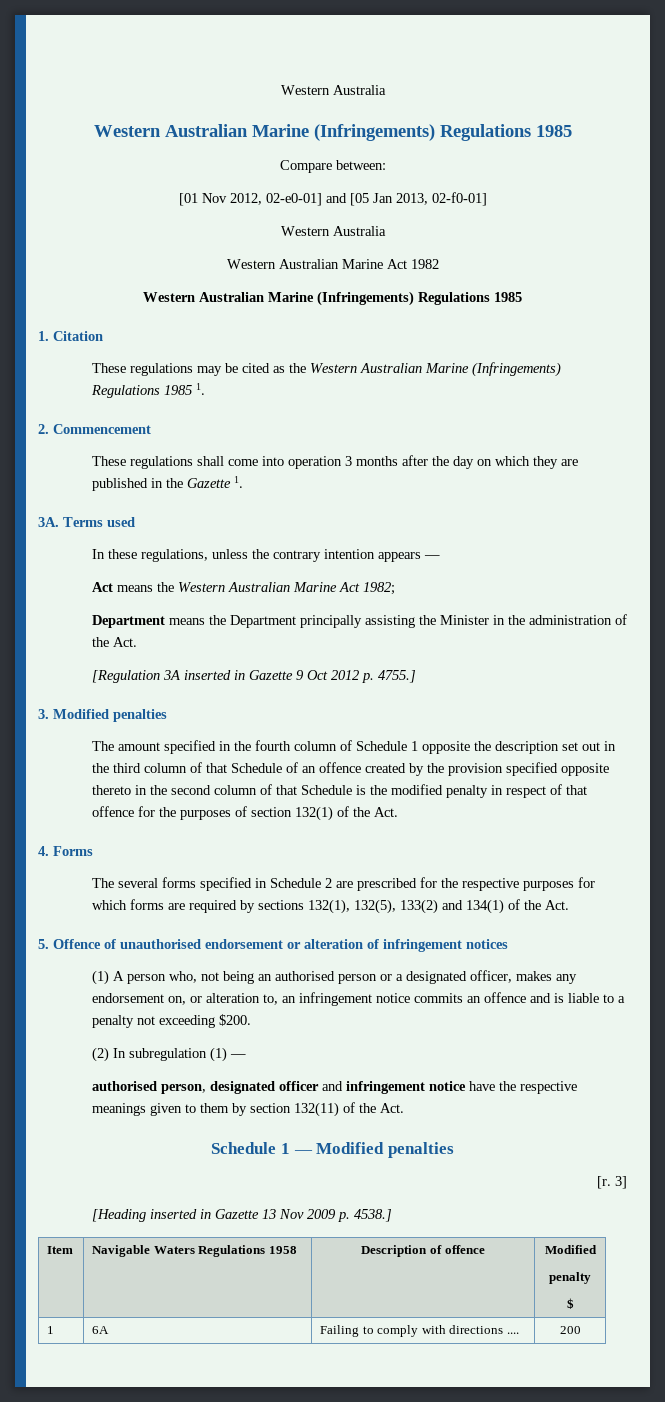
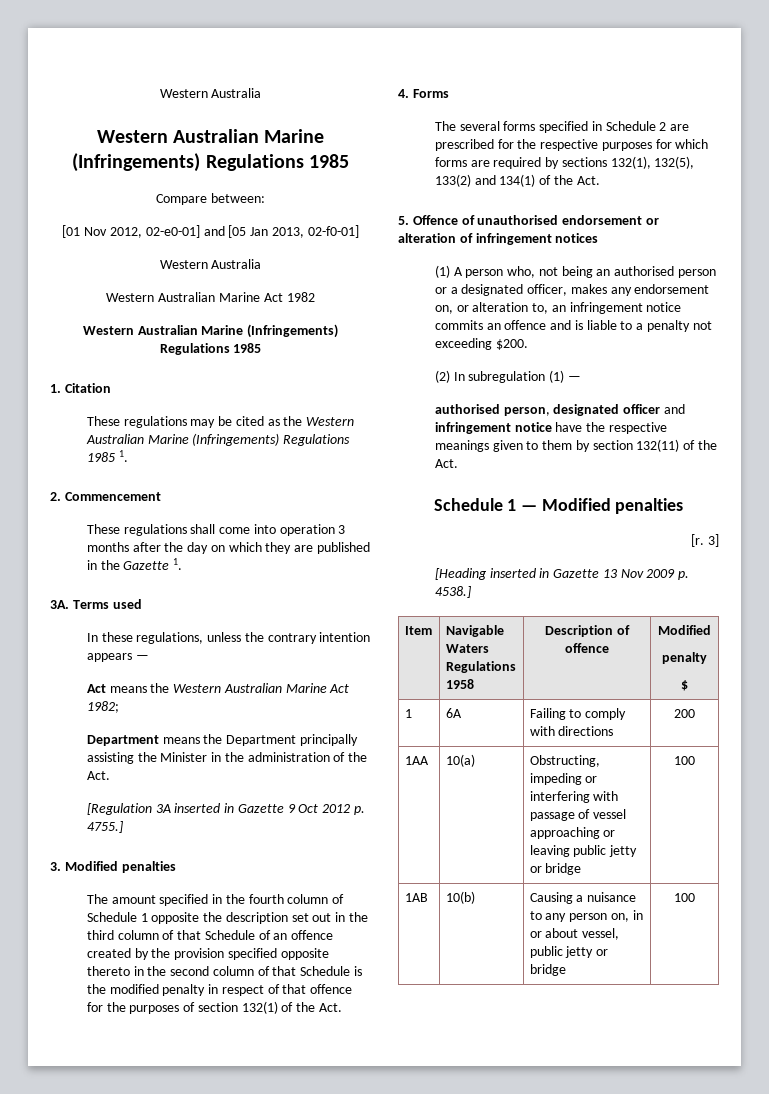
- 1 | 6A | Failing to comply with directions .... | 200
+ 1 | 6A | Failing to comply with directions | 200
+ 1AA | 10(a) | Obstructing, impeding or interfering with passage of vessel approaching or leaving public jetty or bridge | 100
+ 1AB | 10(b) | Causing a nuisance to any person on, in or about vessel, public jetty or bridge | 100

